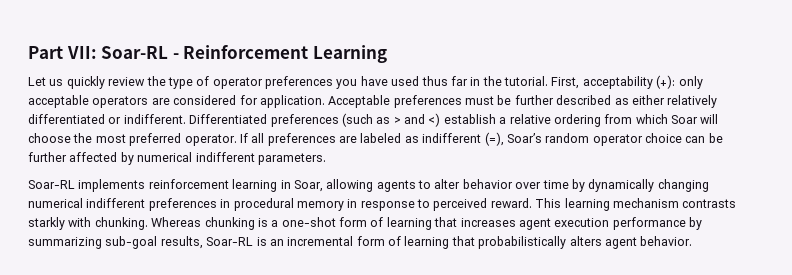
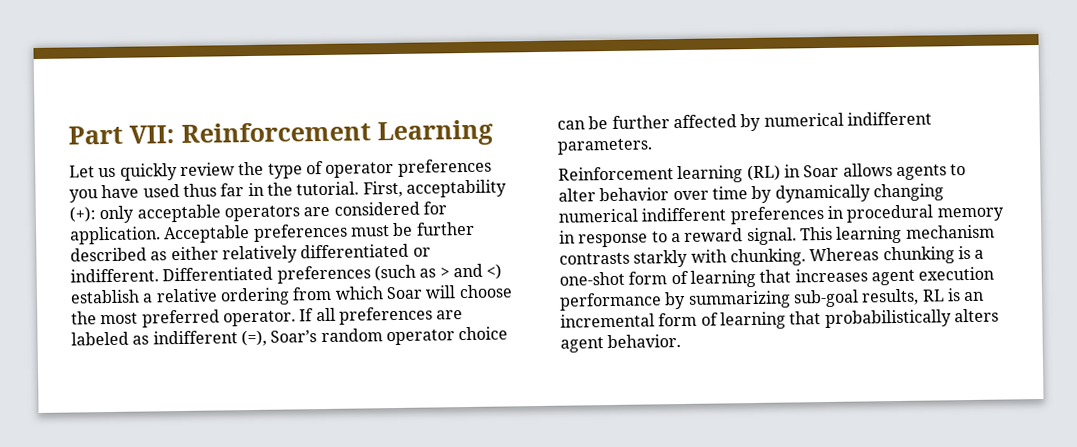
- Part VII: Soar-RL - Reinforcement Learning
+ Part VII: Reinforcement Learning
- Soar-RL implements reinforcement learning in Soar, allowing agents to alter behavior over time by dynamically changing numerical indifferent preferences in procedural memory in response to perceived reward.
+ Reinforcement learning (RL) in Soar allows agents to alter behavior over time by dynamically changing numerical indifferent preferences in procedural memory in response to a reward signal.
- Whereas chunking is a one-shot form of learning that increases agent execution performance by summarizing sub-goal results, Soar-RL is an incremental form of learning that probabilistically alters agent behavior.
+ Whereas chunking is a one-shot form of learning that increases agent execution performance by summarizing sub-goal results, RL is an incremental form of learning that probabilistically alters agent behavior.

